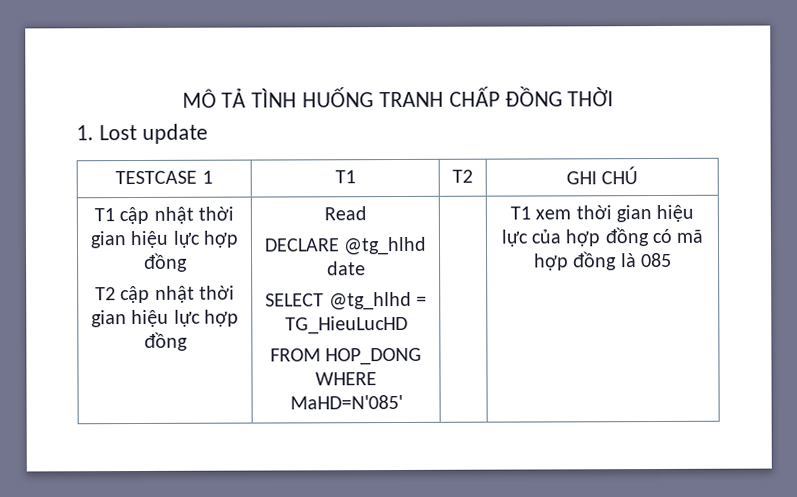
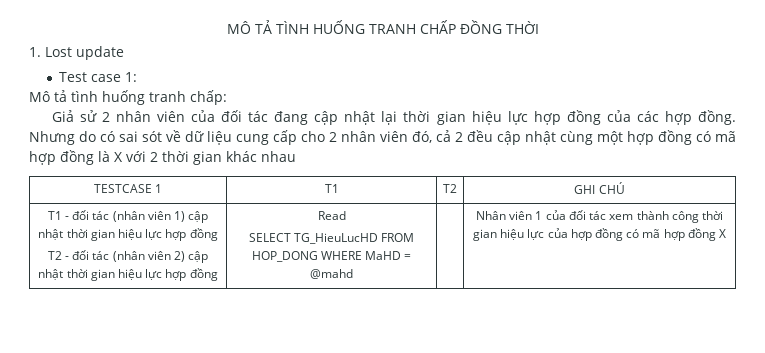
+ Test case 1:
+ Mô tả tình huống tranh chấp:
+ Giả sử 2 nhân viên của đối tác đang cập nhật lại thời gian hiệu lực hợp đồng của các hợp đồng. Nhưng do có sai sót về dữ liệu cung cấp cho 2 nhân viên đó, cả 2 đều cập nhật cùng một hợp đồng có mã hợp đồng là X với 2 thời gian khác nhau
- T1 cập nhật thời gian hiệu lực hợp đồng
+ T1 - đối tác (nhân viên 1) cập nhật thời gian hiệu lực hợp đồng
- T2 cập nhật thời gian hiệu lực hợp đồng
+ T2 - đối tác (nhân viên 2) cập nhật thời gian hiệu lực hợp đồng
- DECLARE @tg_hlhd date
- SELECT @tg_hlhd = TG_HieuLucHD
- FROM HOP_DONG WHERE MaHD=N'085' | | T1 xem thời gian hiệu lực của hợp đồng có mã hợp đồng là 085
+ SELECT TG_HieuLucHD FROM HOP_DONG WHERE MaHD = @mahd | | Nhân viên 1 của đối tác xem thành công thời gian hiệu lực của hợp đồng có mã hợp đồng X

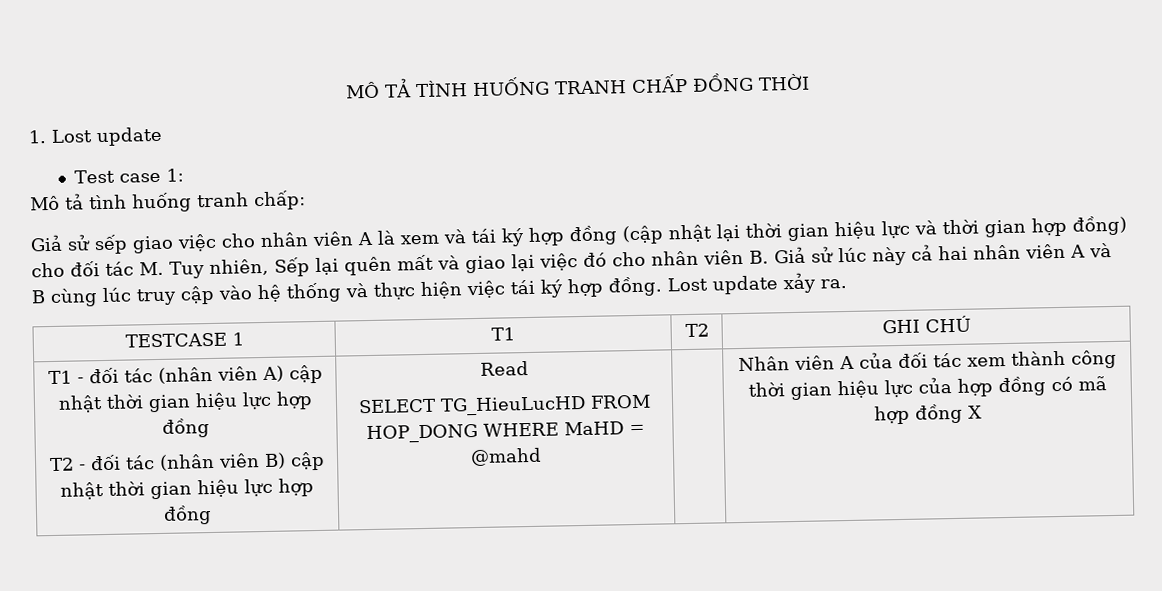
- Giả sử 2 nhân viên của đối tác đang cập nhật lại thời gian hiệu lực hợp đồng của các hợp đồng. Nhưng do có sai sót về dữ liệu cung cấp cho 2 nhân viên đó, cả 2 đều cập nhật cùng một hợp đồng có mã hợp đồng là X với 2 thời gian khác nhau
+ Giả sử sếp giao việc cho nhân viên A là xem và tái ký hợp đồng (cập nhật lại thời gian hiệu lực và thời gian hợp đồng) cho đối tác M. Tuy nhiên, Sếp lại quên mất và giao lại việc đó cho nhân viên B. Giả sử lúc này cả hai nhân viên A và B cùng lúc truy cập vào hệ thống và thực hiện việc tái ký hợp đồng. Lost update xảy ra.
- T1 - đối tác (nhân viên 1) cập nhật thời gian hiệu lực hợp đồng
+ T1 - đối tác (nhân viên A) cập nhật thời gian hiệu lực hợp đồng
- T2 - đối tác (nhân viên 2) cập nhật thời gian hiệu lực hợp đồng
+ T2 - đối tác (nhân viên B) cập nhật thời gian hiệu lực hợp đồng
- Nhân viên 1 của đối tác xem thành công thời gian hiệu lực của hợp đồng có mã hợp đồng X
+ Nhân viên A của đối tác xem thành công thời gian hiệu lực của hợp đồng có mã hợp đồng X

